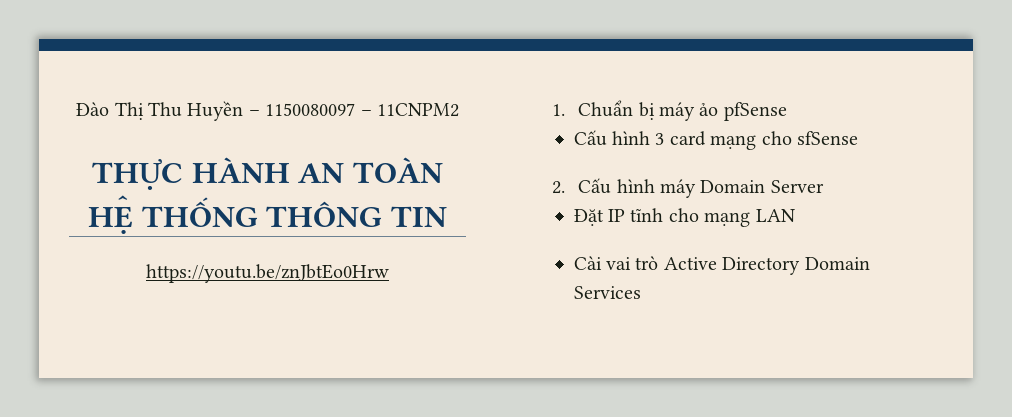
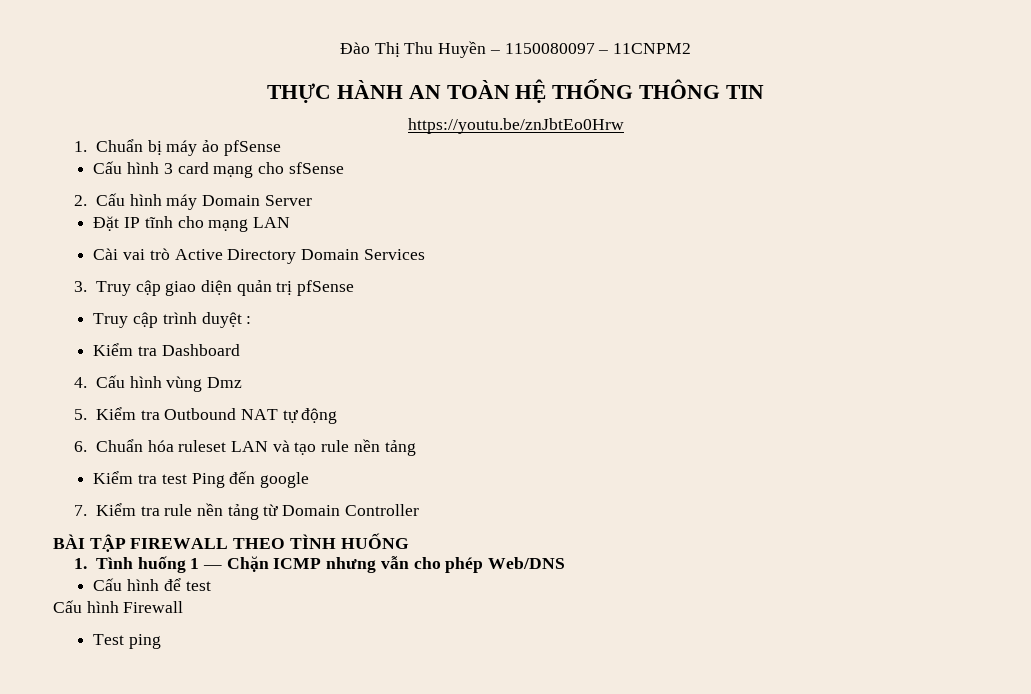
+ 3. Truy cập giao diện quản trị pfSense
+ Truy cập trình duyệt :
+ Kiểm tra Dashboard
+ 4. Cấu hình vùng Dmz
+ 5. Kiểm tra Outbound NAT tự động
+ 6. Chuẩn hóa ruleset LAN và tạo rule nền tảng
+ Kiểm tra test Ping đến google
+ 7. Kiểm tra rule nền tảng từ Domain Controller
+ BÀI TẬP FIREWALL THEO TÌNH HUỐNG
+ 1. Tình huống 1 — Chặn ICMP nhưng vẫn cho phép Web/DNS
+ Cấu hình để test
+ Cấu hình Firewall
+ Test ping

